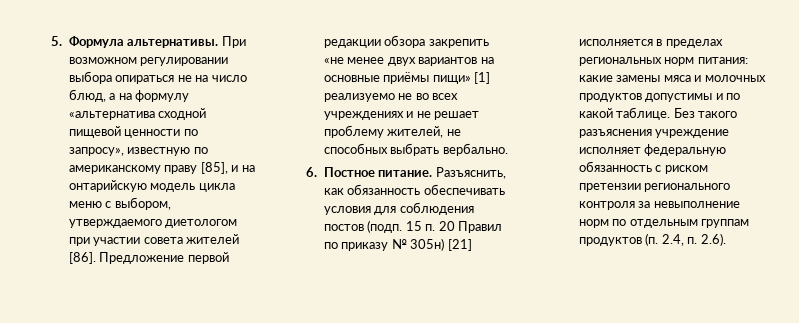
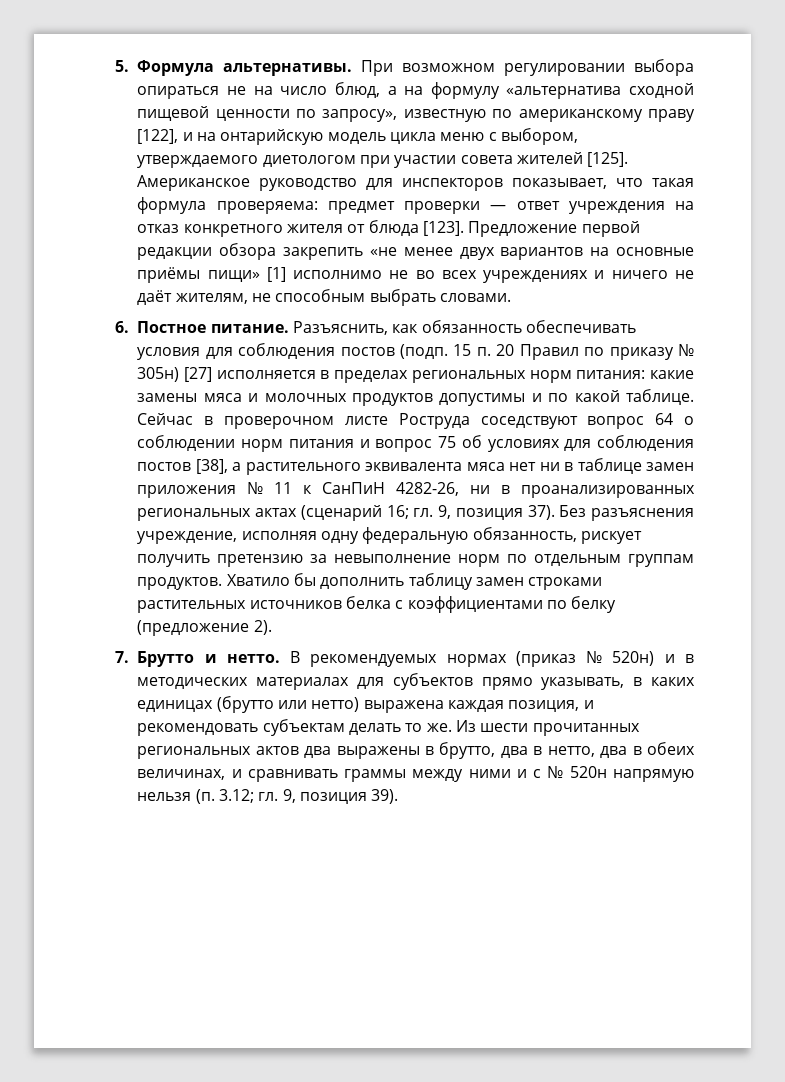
- При возможном регулировании выбора опираться не на число блюд, а на формулу «альтернатива сходной пищевой ценности по запросу», известную по американскому праву [85], и на онтарийскую модель цикла меню с выбором, утверждаемого диетологом при участии совета жителей [86].
+ При возможном регулировании выбора опираться не на число блюд, а на формулу «альтернатива сходной пищевой ценности по запросу», известную по американскому праву [122], и на онтарийскую модель цикла меню с выбором, утверждаемого диетологом при участии совета жителей [125]. Американское руководство для инспекторов показывает, что такая формула проверяема: предмет проверки — ответ учреждения на отказ конкретного жителя от блюда [123].
- Предложение первой редакции обзора закрепить «не менее двух вариантов на основные приёмы пищи» [1] реализуемо не во всех учреждениях и не решает проблему жителей, не способных выбрать вербально.
+ Предложение первой редакции обзора закрепить «не менее двух вариантов на основные приёмы пищи» [1] исполнимо не во всех учреждениях и ничего не даёт жителям, не способным выбрать словами.
- 15 п. 20 Правил по приказу № 305н) [21] исполняется в пределах региональных норм питания: какие замены мяса и молочных продуктов допустимы и по какой таблице.
+ 15 п. 20 Правил по приказу № 305н) [27] исполняется в пределах региональных норм питания: какие замены мяса и молочных продуктов допустимы и по какой таблице.
- Без такого разъяснения учреждение исполняет федеральную обязанность с риском претензии регионального контроля за невыполнение норм по отдельным группам продуктов (п. 2.4, п. 2.6).
+ Сейчас в проверочном листе Роструда соседствуют вопрос 64 о соблюдении норм питания и вопрос 75 об условиях для соблюдения постов [38], а растительного эквивалента мяса нет ни в таблице замен приложения № 11 к СанПиН 4282-26, ни в проанализированных региональных актах (сценарий 16; гл. 9, позиция 37). Без разъяснения учреждение, исполняя одну федеральную обязанность, рискует получить претензию за невыполнение норм по отдельным группам продуктов. Хватило бы дополнить таблицу замен строками растительных источников белка с коэффициентами по белку (предложение 2).
+ 7. Брутто и нетто. В рекомендуемых нормах (приказ № 520н) и в методических материалах для субъектов прямо указывать, в каких единицах (брутто или нетто) выражена каждая позиция, и рекомендовать субъектам делать то же. Из шести прочитанных региональных актов два выражены в брутто, два в нетто, два в обеих величинах, и сравнивать граммы между ними и с № 520н напрямую нельзя (п. 3.12; гл. 9, позиция 39).

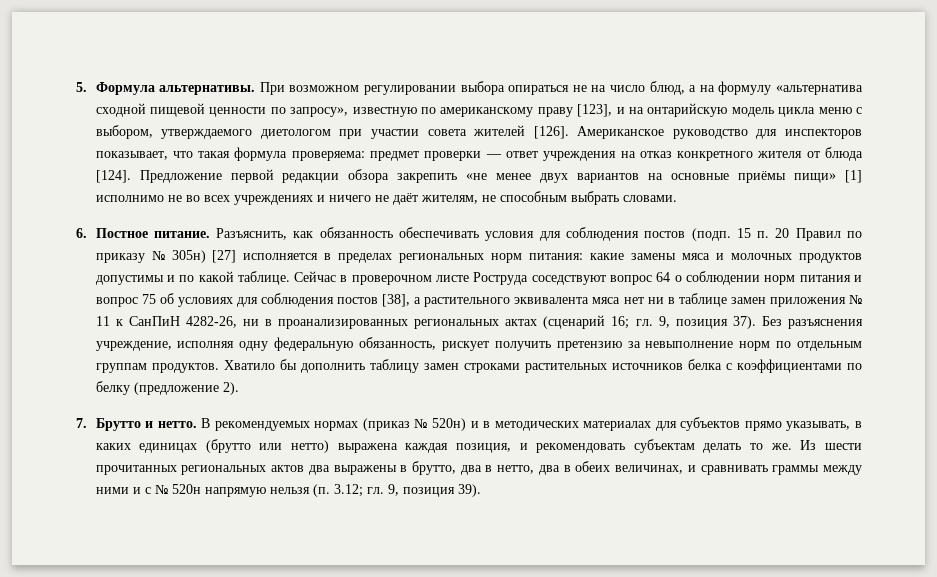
- При возможном регулировании выбора опираться не на число блюд, а на формулу «альтернатива сходной пищевой ценности по запросу», известную по американскому праву [122], и на онтарийскую модель цикла меню с выбором, утверждаемого диетологом при участии совета жителей [125].
+ При возможном регулировании выбора опираться не на число блюд, а на формулу «альтернатива сходной пищевой ценности по запросу», известную по американскому праву [123], и на онтарийскую модель цикла меню с выбором, утверждаемого диетологом при участии совета жителей [126].
- Американское руководство для инспекторов показывает, что такая формула проверяема: предмет проверки — ответ учреждения на отказ конкретного жителя от блюда [123].
+ Американское руководство для инспекторов показывает, что такая формула проверяема: предмет проверки — ответ учреждения на отказ конкретного жителя от блюда [124].

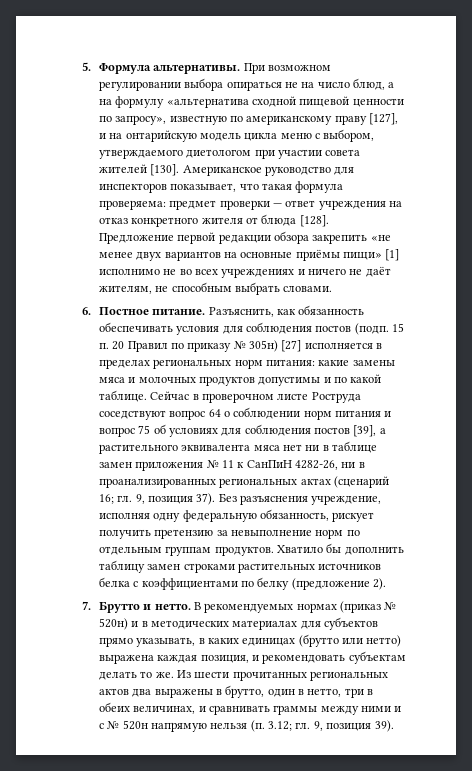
- При возможном регулировании выбора опираться не на число блюд, а на формулу «альтернатива сходной пищевой ценности по запросу», известную по американскому праву [123], и на онтарийскую модель цикла меню с выбором, утверждаемого диетологом при участии совета жителей [126].
+ При возможном регулировании выбора опираться не на число блюд, а на формулу «альтернатива сходной пищевой ценности по запросу», известную по американскому праву [127], и на онтарийскую модель цикла меню с выбором, утверждаемого диетологом при участии совета жителей [130].
- Американское руководство для инспекторов показывает, что такая формула проверяема: предмет проверки — ответ учреждения на отказ конкретного жителя от блюда [124].
+ Американское руководство для инспекторов показывает, что такая формула проверяема: предмет проверки — ответ учреждения на отказ конкретного жителя от блюда [128].
- Сейчас в проверочном листе Роструда соседствуют вопрос 64 о соблюдении норм питания и вопрос 75 об условиях для соблюдения постов [38], а растительного эквивалента мяса нет ни в таблице замен приложения № 11 к СанПиН 4282-26, ни в проанализированных региональных актах (сценарий 16; гл.
+ Сейчас в проверочном листе Роструда соседствуют вопрос 64 о соблюдении норм питания и вопрос 75 об условиях для соблюдения постов [39], а растительного эквивалента мяса нет ни в таблице замен приложения № 11 к СанПиН 4282-26, ни в проанализированных региональных актах (сценарий 16; гл.
- Из шести прочитанных региональных актов два выражены в брутто, два в нетто, два в обеих величинах, и сравнивать граммы между ними и с № 520н напрямую нельзя (п. 3.12; гл.
+ Из шести прочитанных региональных актов два выражены в брутто, один в нетто, три в обеих величинах, и сравнивать граммы между ними и с № 520н напрямую нельзя (п. 3.12; гл.

